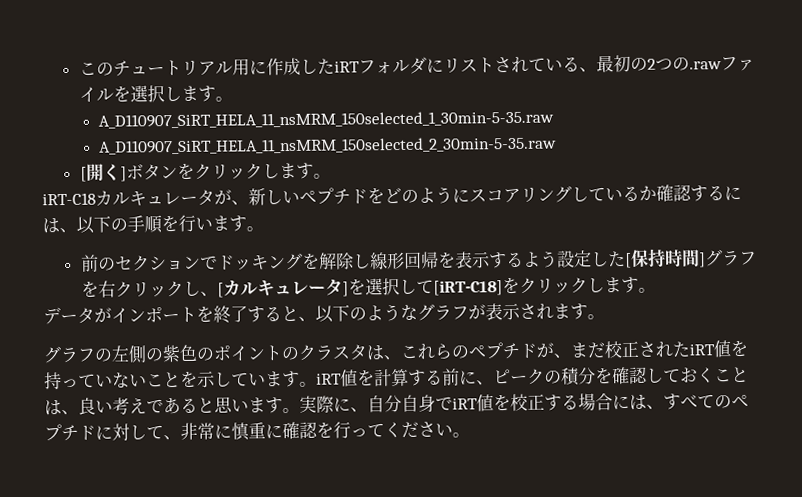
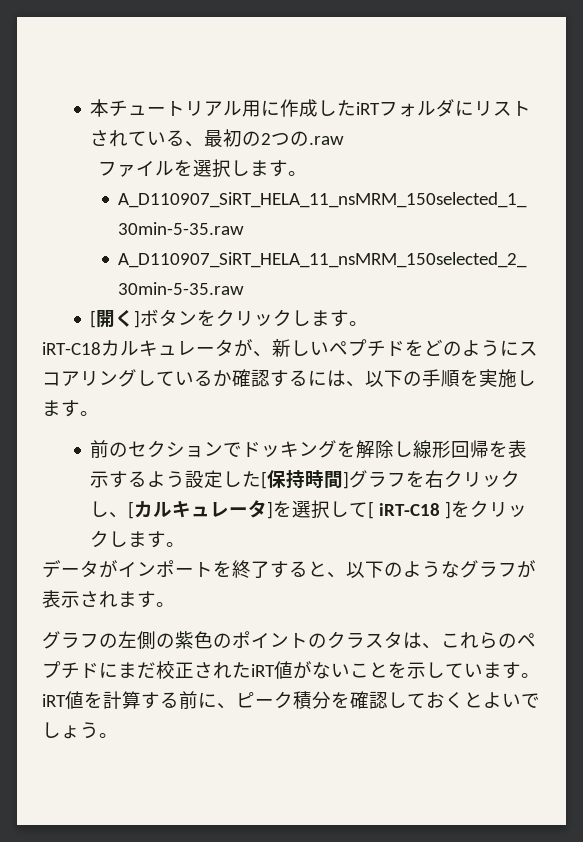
- このチュートリアル用に作成したiRTフォルダにリストされている、最初の2つの.rawファイルを選択します。
+ 本チュートリアル用に作成したiRTフォルダにリストされている、最初の2つの.raw
+ ファイルを選択します。
- iRT-C18カルキュレータが、新しいペプチドをどのようにスコアリングしているか確認するには、以下の手順を行います。
+ iRT-C18カルキュレータが、新しいペプチドをどのようにスコアリングしているか確認するには、以下の手順を実施します。
- 前のセクションでドッキングを解除し線形回帰を表示するよう設定した[保持時間]グラフを右クリックし、[カルキュレータ]を選択して[iRT-C18]をクリックします。
+ 前のセクションでドッキングを解除し線形回帰を表示するよう設定した[保持時間]グラフを右クリックし、[カルキュレータ]を選択して[ iRT-C18 ]をクリックします。
- グラフの左側の紫色のポイントのクラスタは、これらのペプチドが、まだ校正されたiRT値を持っていないことを示しています。iRT値を計算する前に、ピークの積分を確認しておくことは、良い考えであると思います。実際に、自分自身でiRT値を校正する場合には、すべてのペプチドに対して、非常に慎重に確認を行ってください。
+ グラフの左側の紫色のポイントのクラスタは、これらのペプチドにまだ校正されたiRT値がないことを示しています。iRT値を計算する前に、ピーク積分を確認しておくとよいでしょう。

